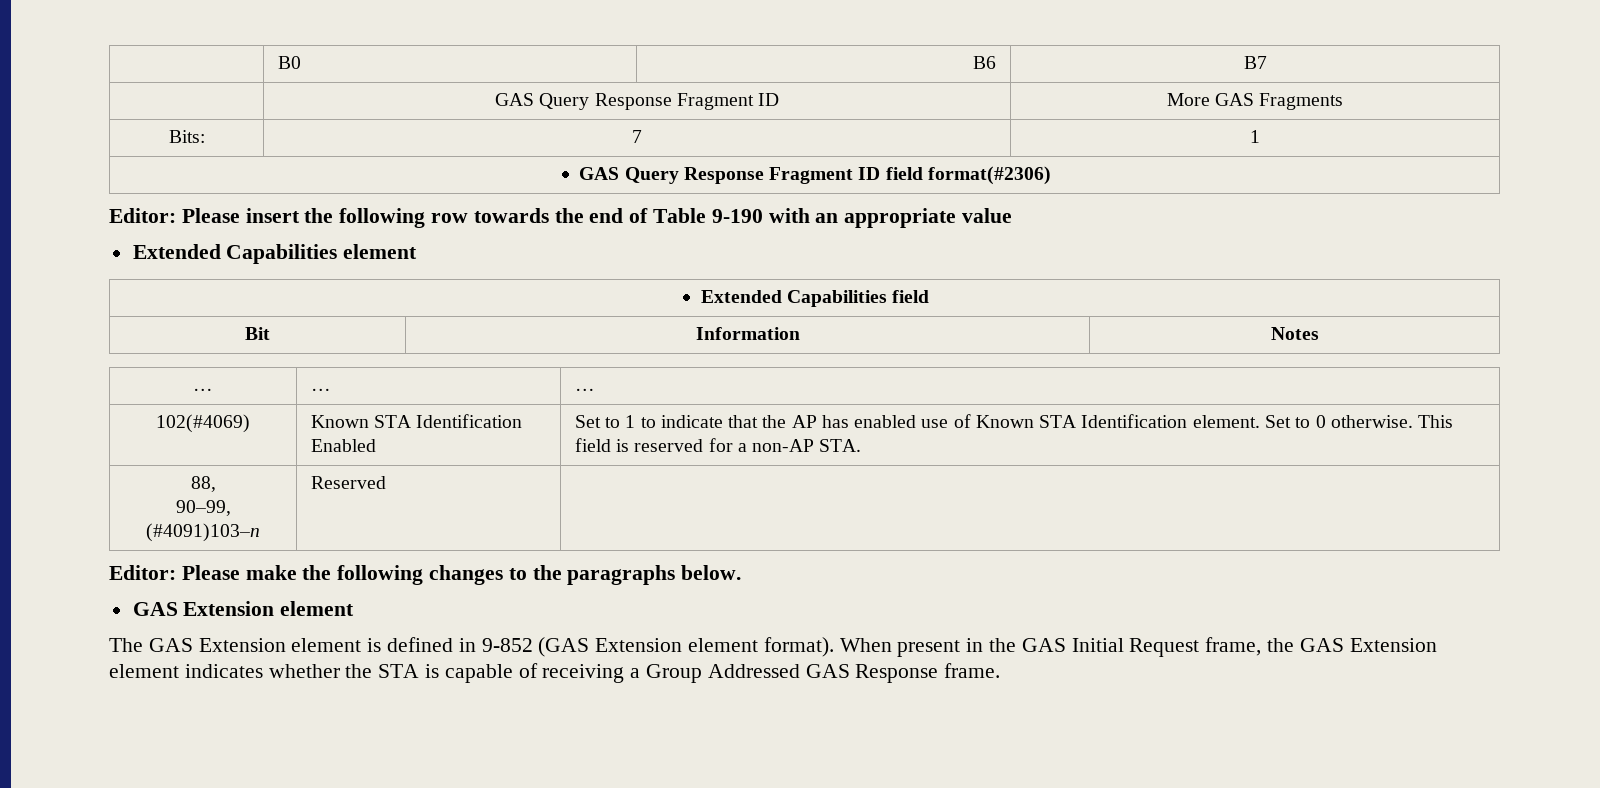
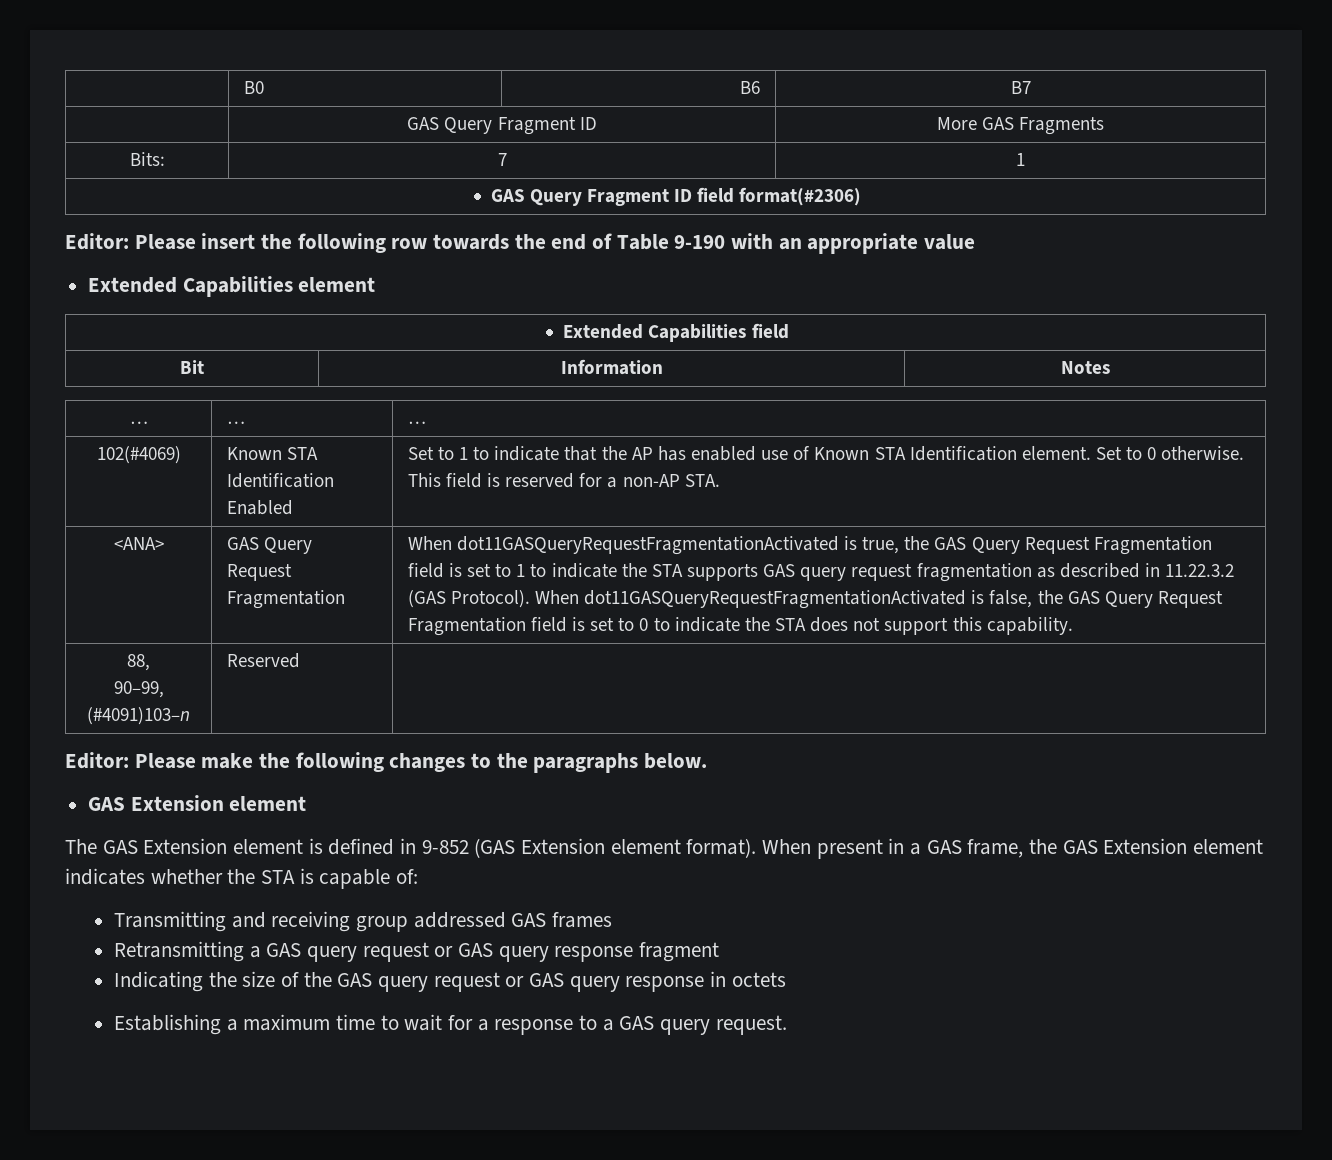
- | GAS Query Response Fragment ID | More GAS Fragments
+ | GAS Query Fragment ID | More GAS Fragments
- GAS Query Response Fragment ID field format(#2306)
+ GAS Query Fragment ID field format(#2306)
+ <ANA> | GAS Query Request Fragmentation | When dot11GASQueryRequestFragmentationActivated is true, the GAS Query Request Fragmentation field is set to 1 to indicate the STA supports GAS query request fragmentation as described in 11.22.3.2 (GAS Protocol). When dot11GASQueryRequestFragmentationActivated is false, the GAS Query Request Fragmentation field is set to 0 to indicate the STA does not support this capability.
- When present in the GAS Initial Request frame, the GAS Extension element indicates whether the STA is capable of receiving a Group Addressed GAS Response frame.
+ When present in a GAS frame, the GAS Extension element indicates whether the STA is capable of:
+ Transmitting and receiving group addressed GAS frames
+ Retransmitting a GAS query request or GAS query response fragment
+ Indicating the size of the GAS query request or GAS query response in octets
+ Establishing a maximum time to wait for a response to a GAS query request.

